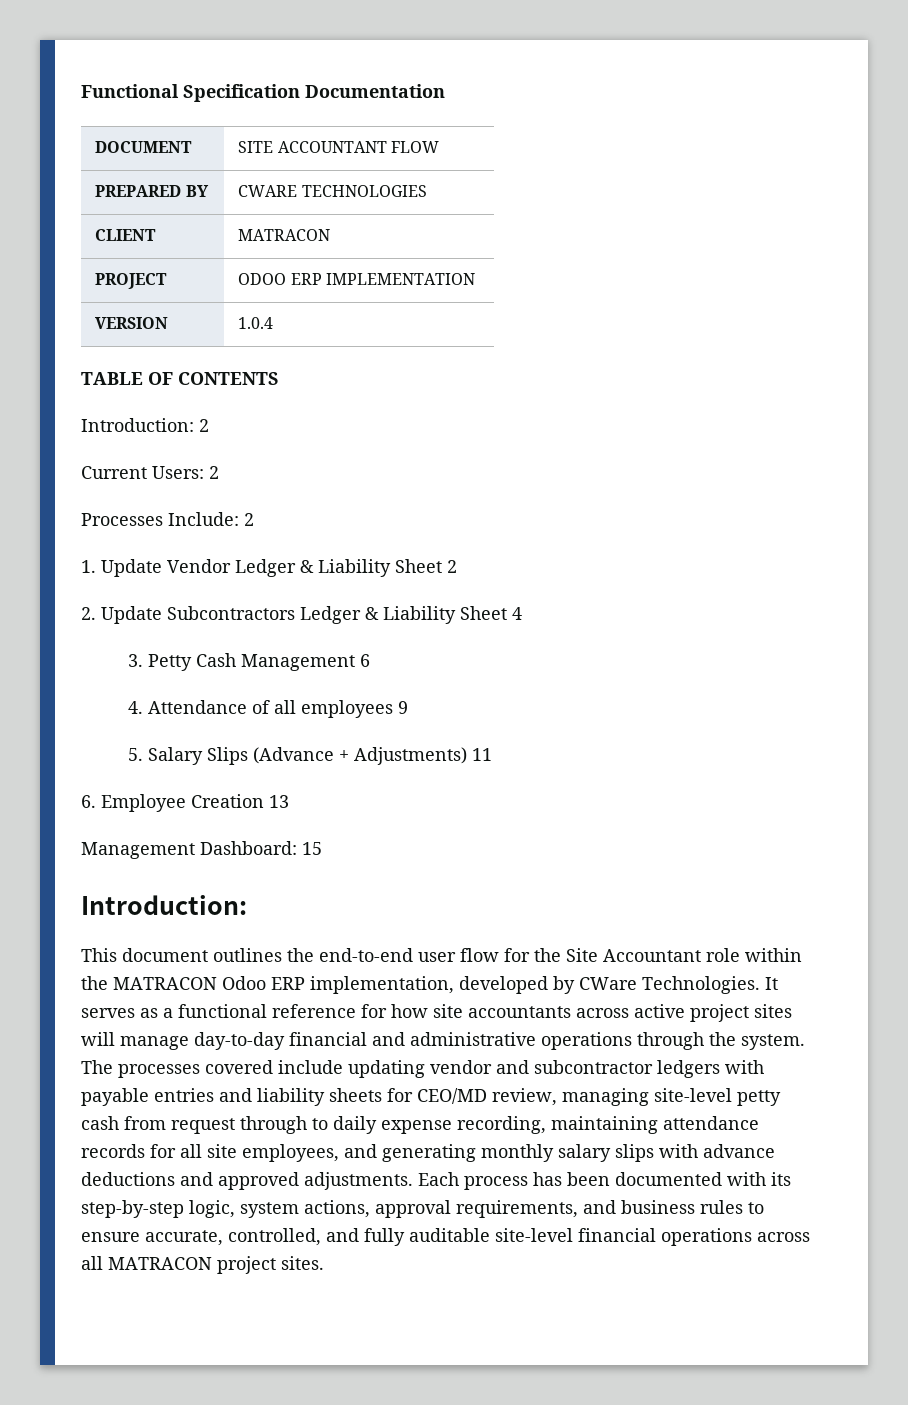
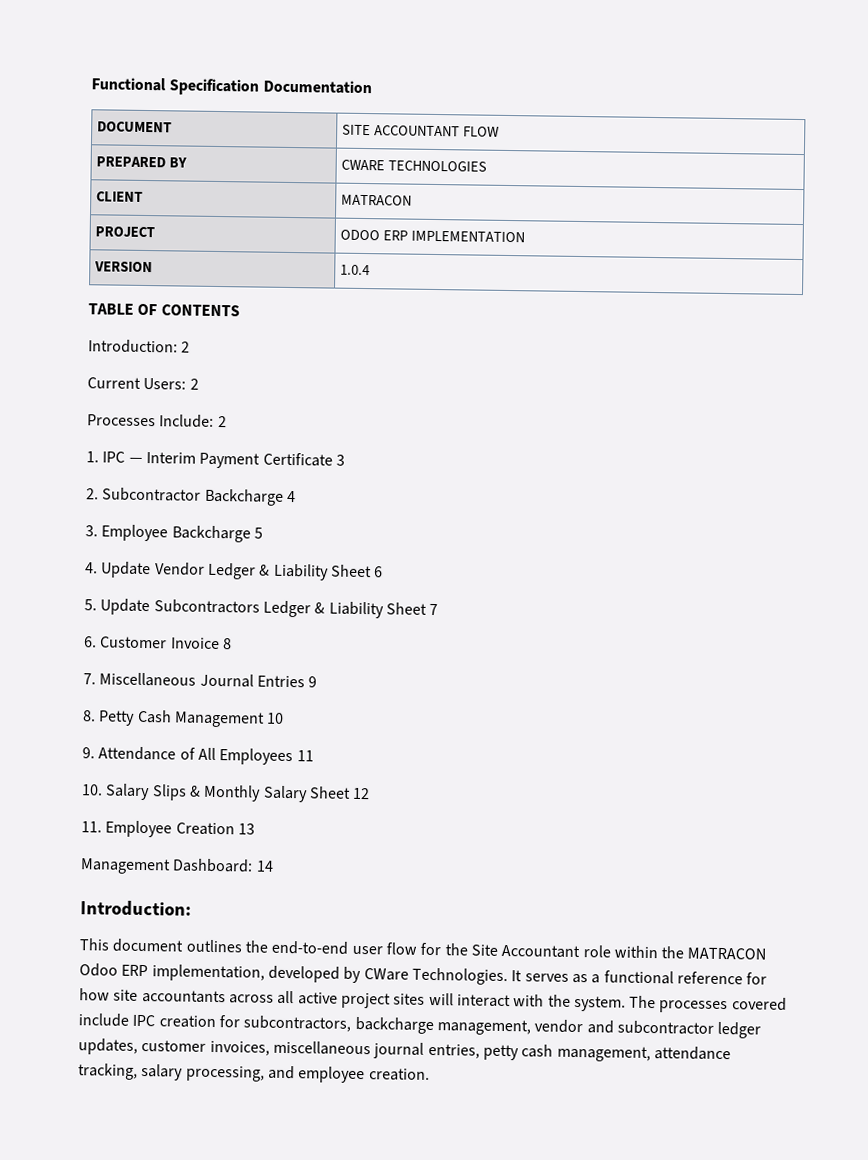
- 1. Update Vendor Ledger & Liability Sheet 2
- 2. Update Subcontractors Ledger & Liability Sheet 4
- 3. Petty Cash Management 6
- 4. Attendance of all employees 9
- 5. Salary Slips (Advance + Adjustments) 11
- 6. Employee Creation 13
+ 1. IPC — Interim Payment Certificate 3
+ 2. Subcontractor Backcharge 4
+ 3. Employee Backcharge 5
+ 4. Update Vendor Ledger & Liability Sheet 6
+ 5. Update Subcontractors Ledger & Liability Sheet 7
+ 6. Customer Invoice 8
+ 7. Miscellaneous Journal Entries 9
+ 8. Petty Cash Management 10
+ 9. Attendance of All Employees 11
+ 10. Salary Slips & Monthly Salary Sheet 12
+ 11. Employee Creation 13
- Management Dashboard: 15
+ Management Dashboard: 14
- It serves as a functional reference for how site accountants across active project sites will manage day-to-day financial and administrative operations through the system.
+ It serves as a functional reference for how site accountants across all active project sites will interact with the system.
- The processes covered include updating vendor and subcontractor ledgers with payable entries and liability sheets for CEO/MD review, managing site-level petty cash from request through to daily expense recording, maintaining attendance records for all site employees, and generating monthly salary slips with advance deductions and approved adjustments. Each process has been documented with its step-by-step logic, system actions, approval requirements, and business rules to ensure accurate, controlled, and fully auditable site-level financial operations across all MATRACON project sites.
+ The processes covered include IPC creation for subcontractors, backcharge management, vendor and subcontractor ledger updates, customer invoices, miscellaneous journal entries, petty cash management, attendance tracking, salary processing, and employee creation.

